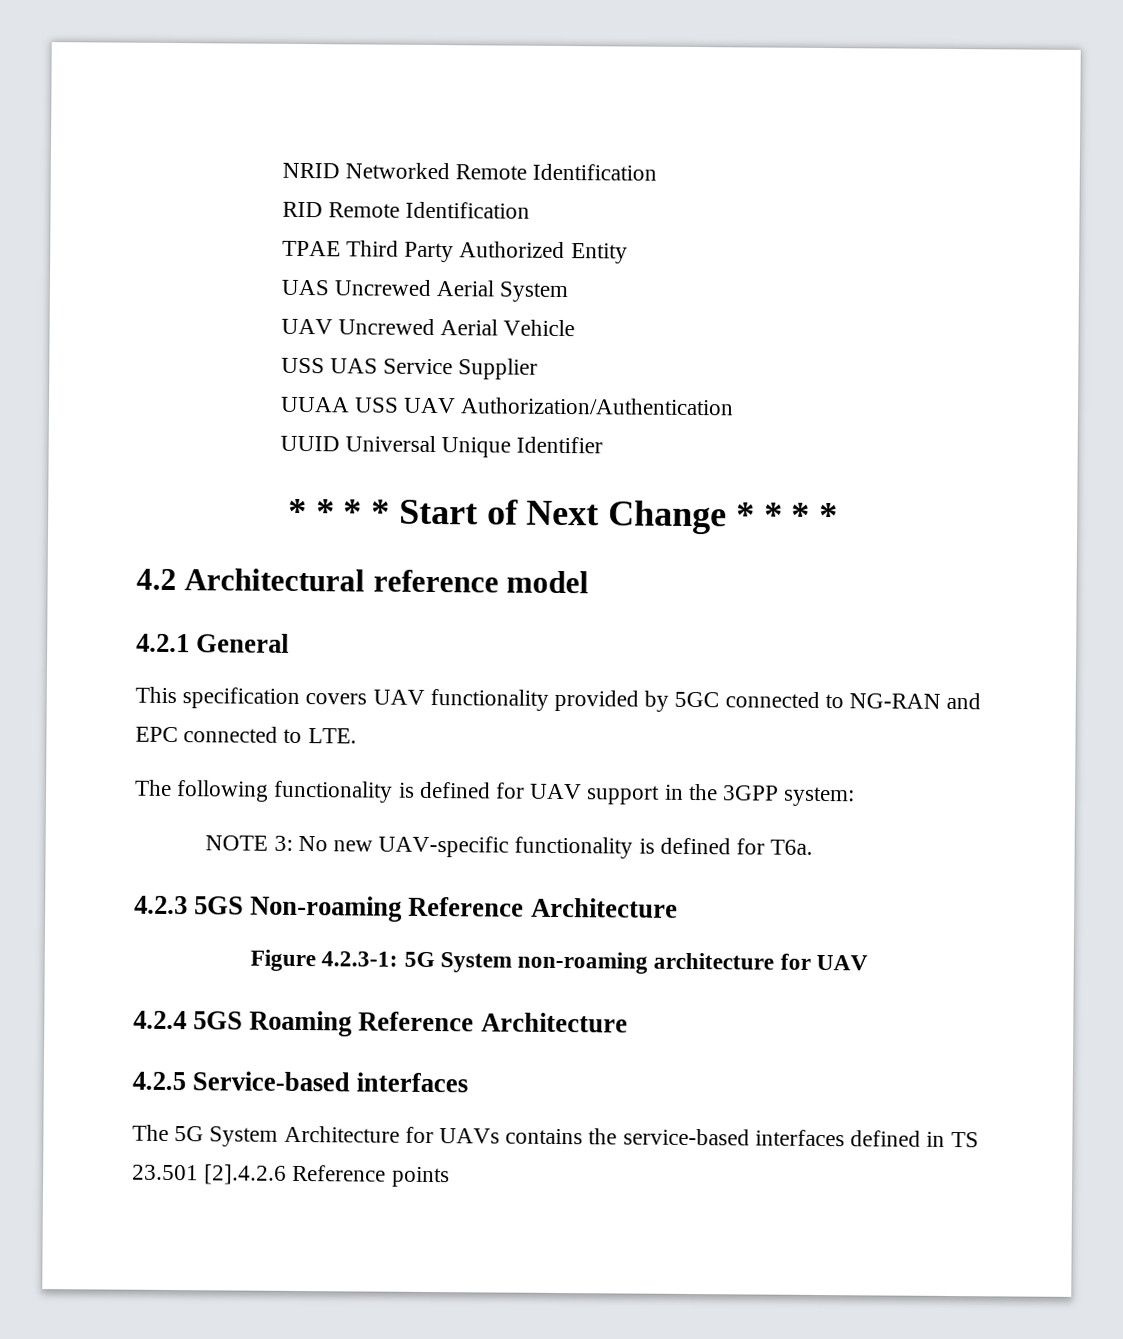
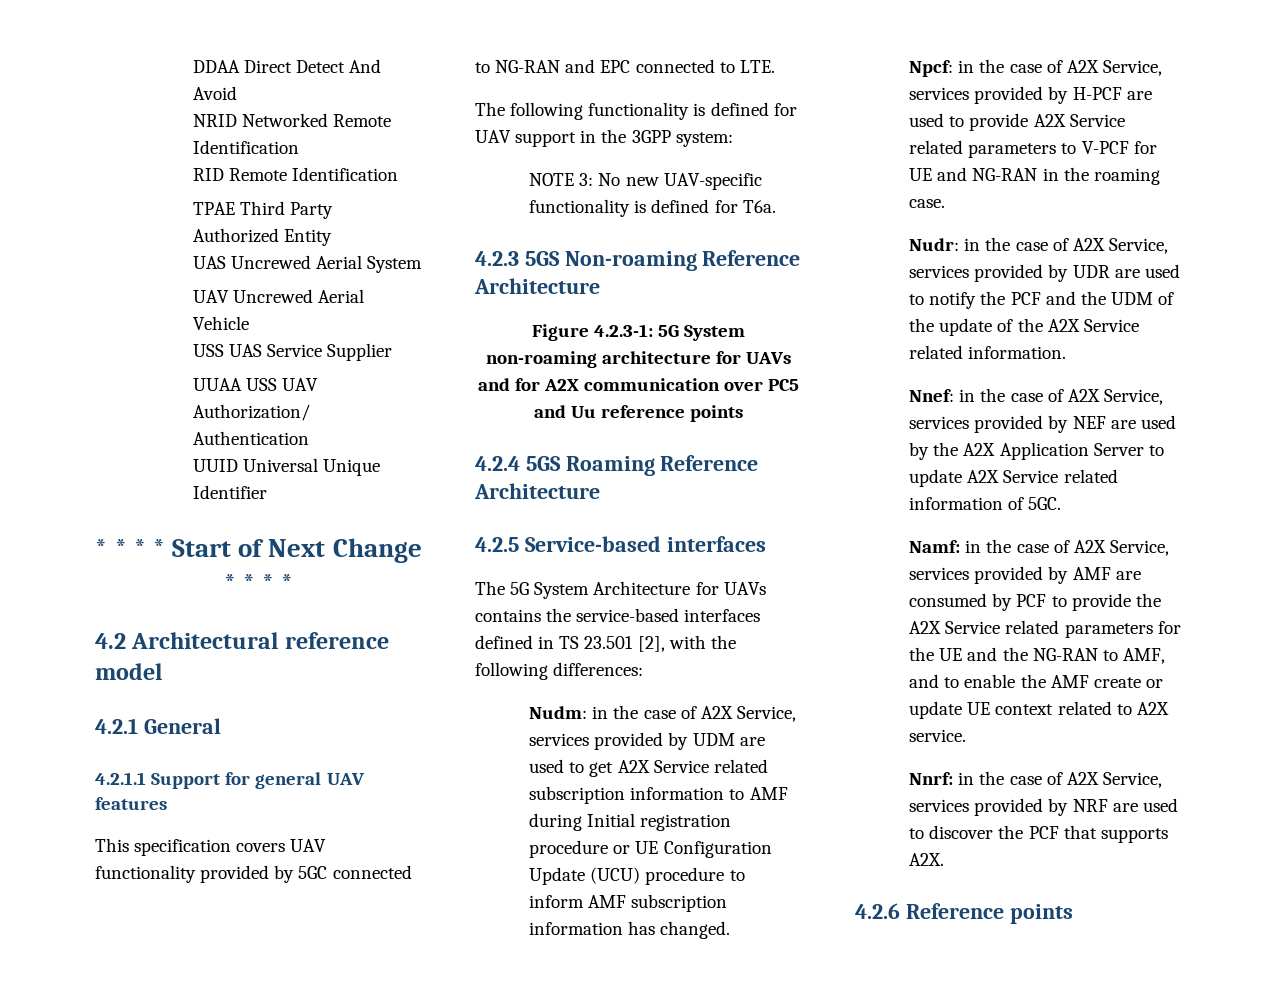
+ DDAA Direct Detect And Avoid
+ 4.2.1.1 Support for general UAV features
- Figure 4.2.3-1: 5G System non-roaming architecture for UAV
+ Figure 4.2.3-1: 5G System non-roaming architecture for UAVs and for A2X communication over PC5 and Uu reference points
- The 5G System Architecture for UAVs contains the service-based interfaces defined in TS 23.501 [2].4.2.6 Reference points
+ The 5G System Architecture for UAVs contains the service-based interfaces defined in TS 23.501 [2], with the following differences:
+ Nudm: in the case of A2X Service, services provided by UDM are used to get A2X Service related subscription information to AMF during Initial registration procedure or UE Configuration Update (UCU) procedure to inform AMF subscription information has changed.
+ Npcf: in the case of A2X Service, services provided by H-PCF are used to provide A2X Service related parameters to V-PCF for UE and NG-RAN in the roaming case.
+ Nudr: in the case of A2X Service, services provided by UDR are used to notify the PCF and the UDM of the update of the A2X Service related information.
+ Nnef: in the case of A2X Service, services provided by NEF are used by the A2X Application Server to update A2X Service related information of 5GC.
+ Namf: in the case of A2X Service, services provided by AMF are consumed by PCF to provide the A2X Service related parameters for the UE and the NG-RAN to AMF, and to enable the AMF create or update UE context related to A2X service.
+ Nnrf: in the case of A2X Service, services provided by NRF are used to discover the PCF that supports A2X.
+ 4.2.6 Reference points

